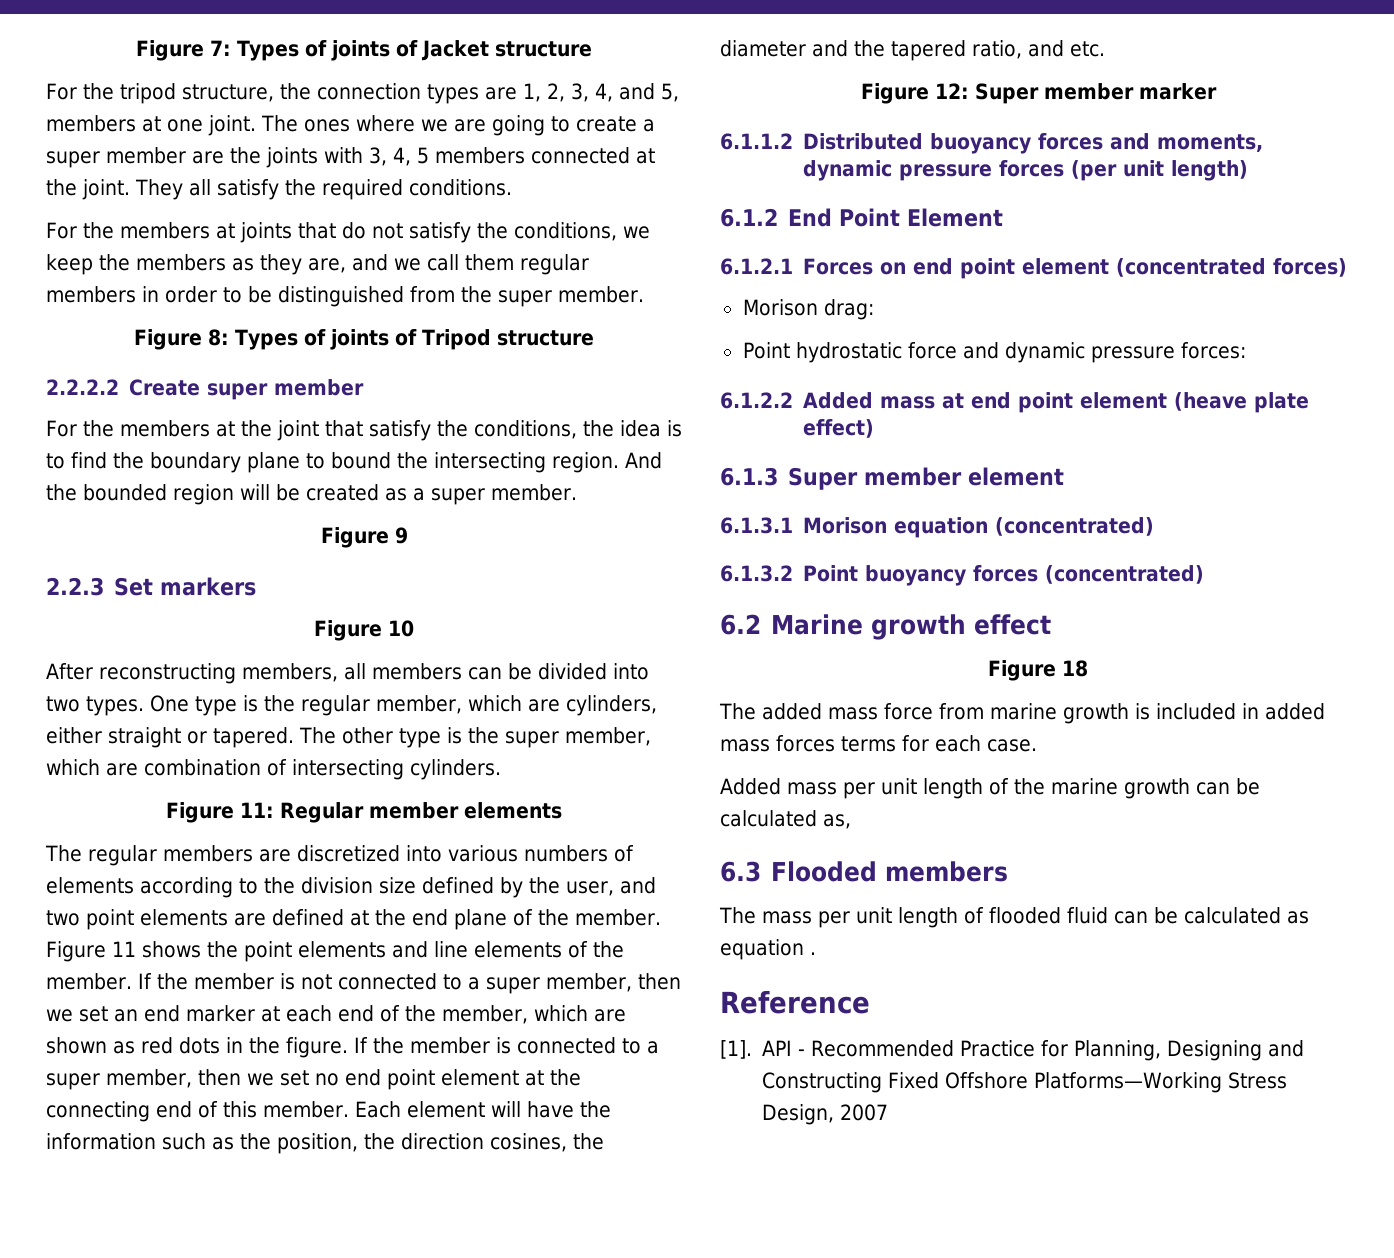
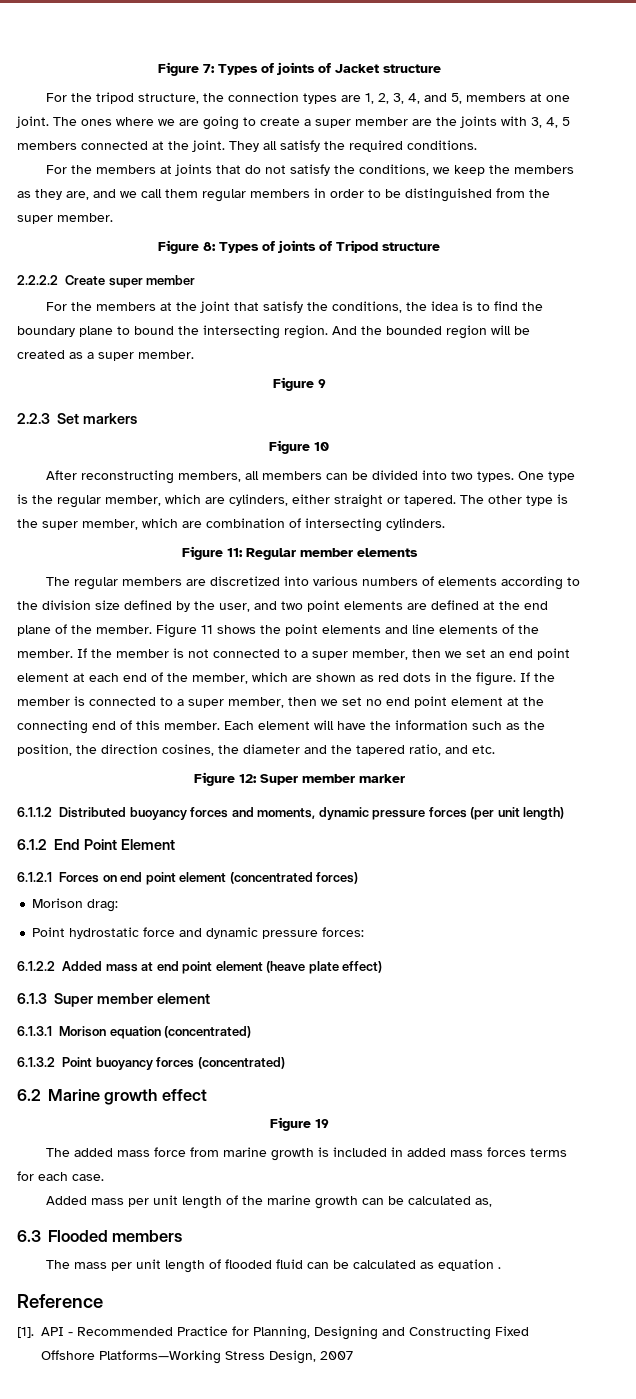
- If the member is not connected to a super member, then we set an end marker at each end of the member, which are shown as red dots in the figure.
+ If the member is not connected to a super member, then we set an end point element at each end of the member, which are shown as red dots in the figure.
- Figure 18
+ Figure 19

